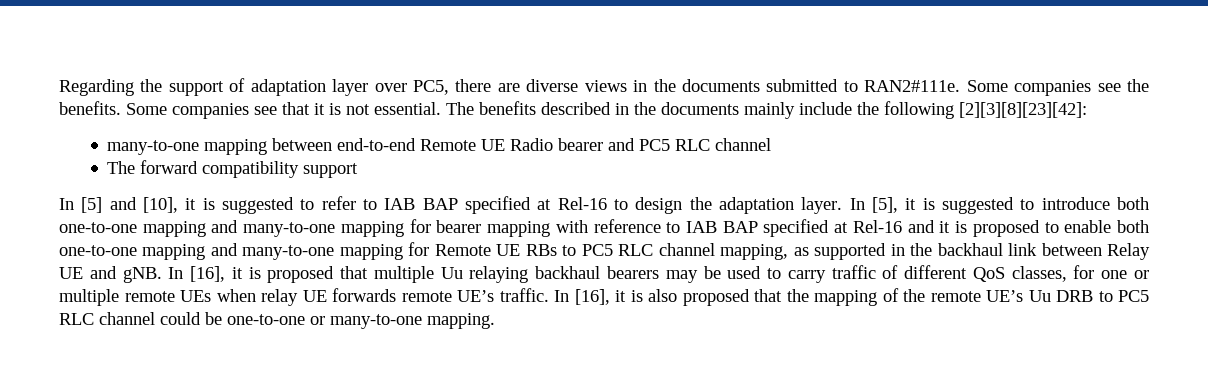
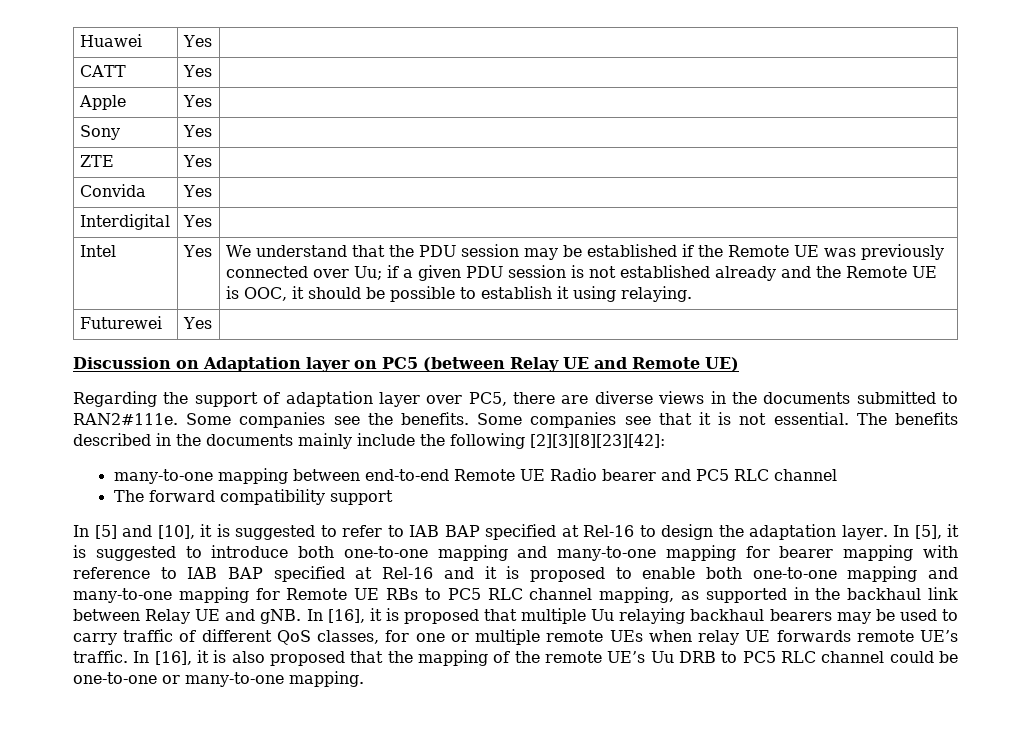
+ Huawei | Yes |
+ CATT | Yes |
+ Apple | Yes |
+ Sony | Yes |
+ ZTE | Yes |
+ Convida | Yes |
+ Interdigital | Yes |
+ Intel | Yes | We understand that the PDU session may be established if the Remote UE was previously connected over Uu; if a given PDU session is not established already and the Remote UE is OOC, it should be possible to establish it using relaying.
+ Futurewei | Yes |
+ Discussion on Adaptation layer on PC5 (between Relay UE and Remote UE)

